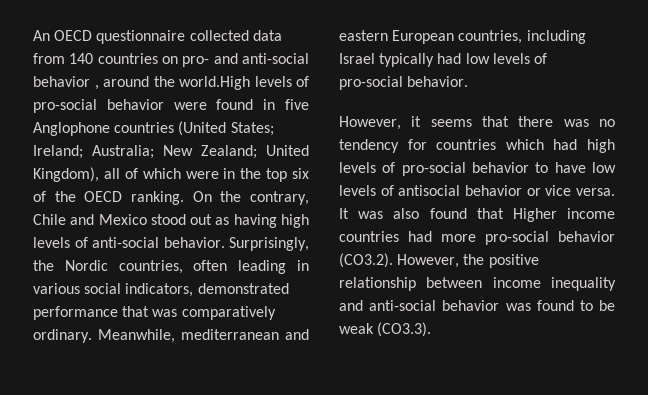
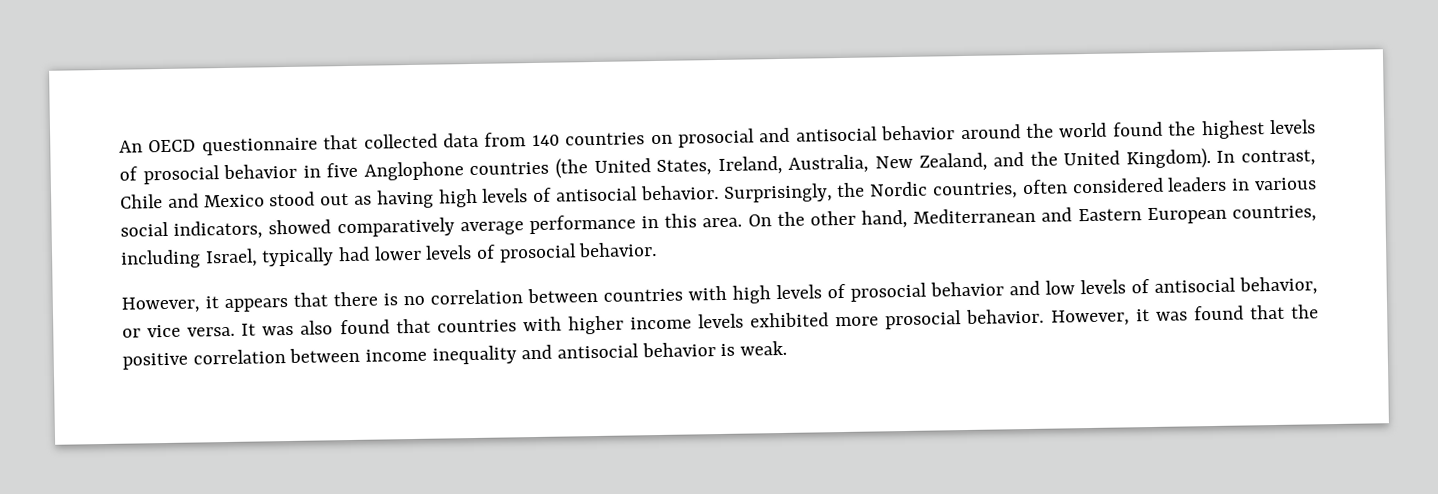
- An OECD questionnaire collected data from 140 countries on pro- and anti-social behavior , around the world.High levels of pro-social behavior were found in five Anglophone countries (United States; Ireland; Australia; New Zealand; United Kingdom), all of which were in the top six of the OECD ranking. On the contrary, Chile and Mexico stood out as having high levels of anti-social behavior.
+ An OECD questionnaire that collected data from 140 countries on prosocial and antisocial behavior around the world found the highest levels of prosocial behavior in five Anglophone countries (the United States, Ireland, Australia, New Zealand, and the United Kingdom). In contrast, Chile and Mexico stood out as having high levels of antisocial behavior.
- Surprisingly, the Nordic countries, often leading in various social indicators, demonstrated performance that was comparatively ordinary. Meanwhile, mediterranean and eastern European countries, including Israel typically had low levels of pro-social behavior.
+ Surprisingly, the Nordic countries, often considered leaders in various social indicators, showed comparatively average performance in this area. On the other hand, Mediterranean and Eastern European countries, including Israel, typically had lower levels of prosocial behavior.
- However, it seems that there was no tendency for countries which had high levels of pro-social behavior to have low levels of antisocial behavior or vice versa.
+ However, it appears that there is no correlation between countries with high levels of prosocial behavior and low levels of antisocial behavior, or vice versa.
- It was also found that Higher income countries had more pro-social behavior (CO3.2). However, the positive relationship between income inequality and anti-social behavior was found to be weak (CO3.3).
+ It was also found that countries with higher income levels exhibited more prosocial behavior. However, it was found that the positive correlation between income inequality and antisocial behavior is weak.

